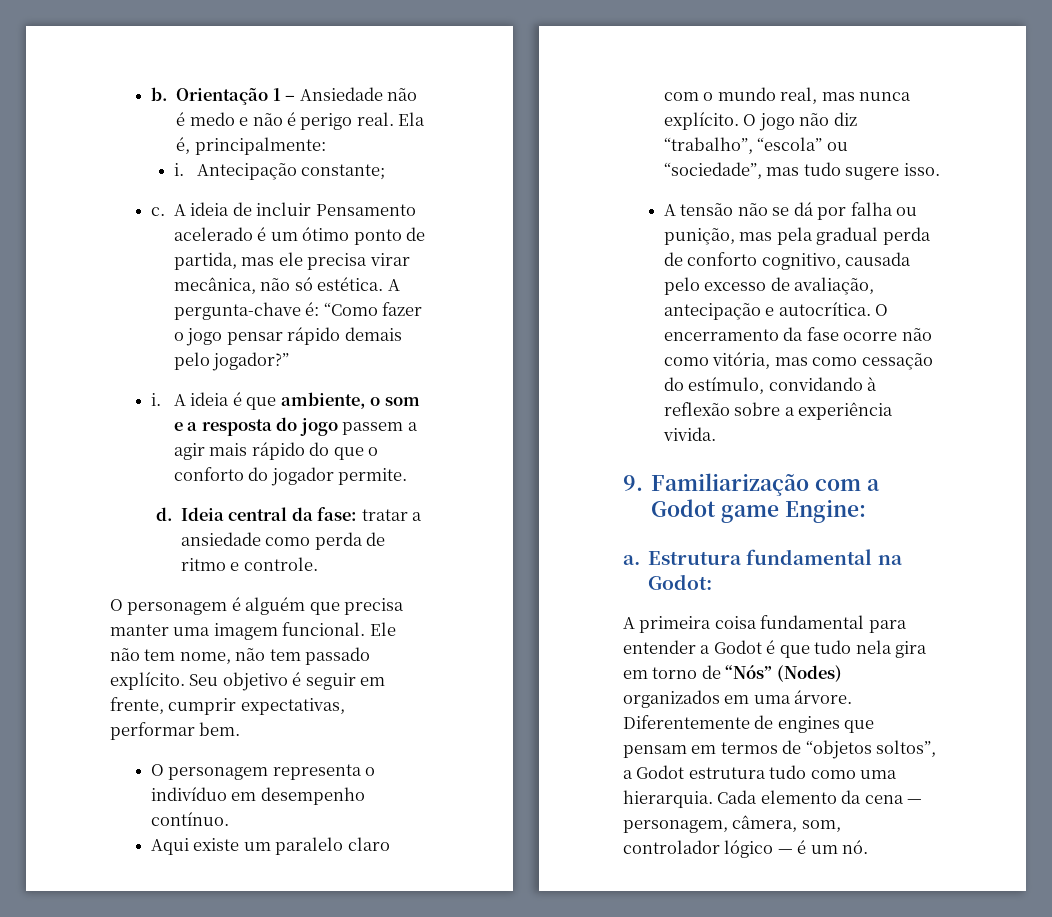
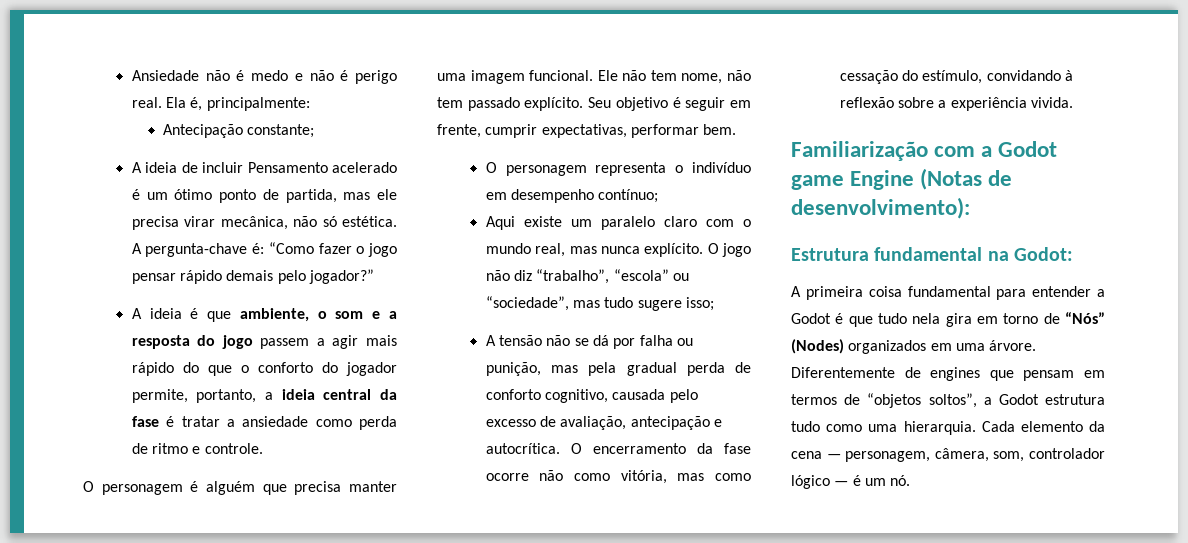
- b. Orientação 1 – Ansiedade não é medo e não é perigo real.
+ Ansiedade não é medo e não é perigo real.
  Ela é, principalmente:
- i. Antecipação constante;
+ Antecipação constante;
- c.
  A pergunta-chave é: “Como fazer o jogo pensar rápido demais pelo jogador?”
- i. A ideia é que ambiente, o som e a resposta do jogo passem a agir mais rápido do que o conforto do jogador permite.
- d. Ideia central da fase: tratar a ansiedade como perda de ritmo e controle.
+ A ideia é que ambiente, o som e a resposta do jogo passem a agir mais rápido do que o conforto do jogador permite, portanto, a ideia central da fase é tratar a ansiedade como perda de ritmo e controle.
- O personagem representa o indivíduo em desempenho contínuo.
+ O personagem representa o indivíduo em desempenho contínuo;
- O jogo não diz “trabalho”, “escola” ou “sociedade”, mas tudo sugere isso.
+ O jogo não diz “trabalho”, “escola” ou “sociedade”, mas tudo sugere isso;
- 9. Familiarização com a Godot game Engine:
- a. Estrutura fundamental na Godot:
+ Familiarização com a Godot game Engine (Notas de desenvolvimento):
+ Estrutura fundamental na Godot:

